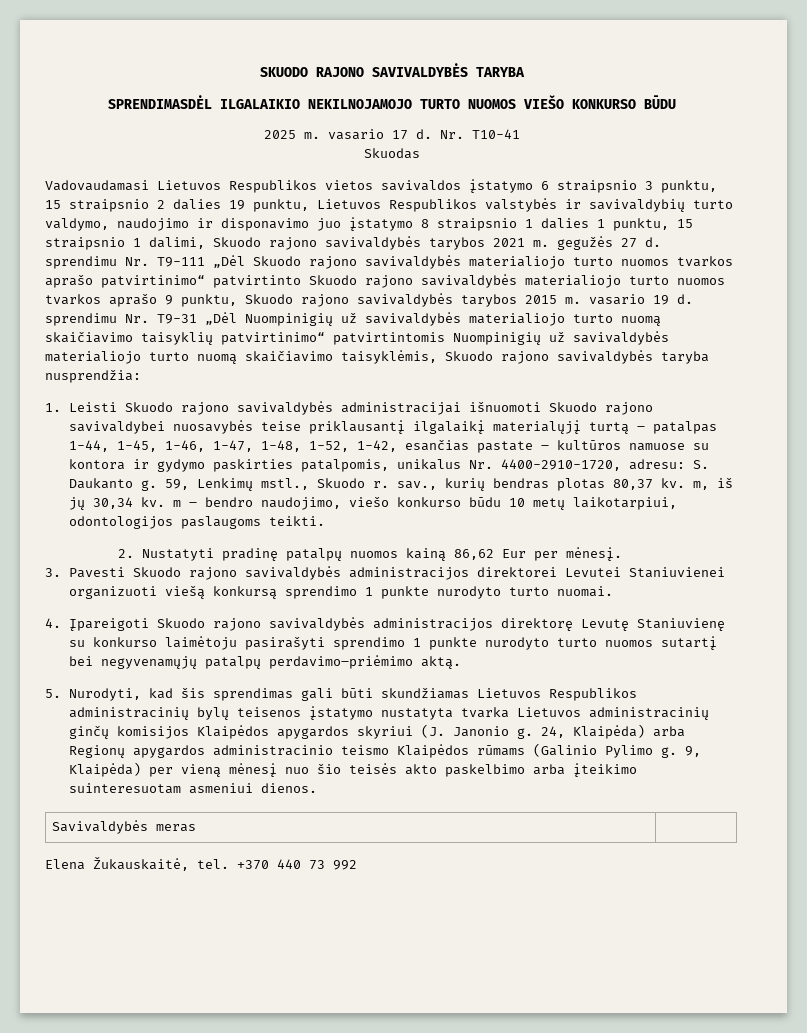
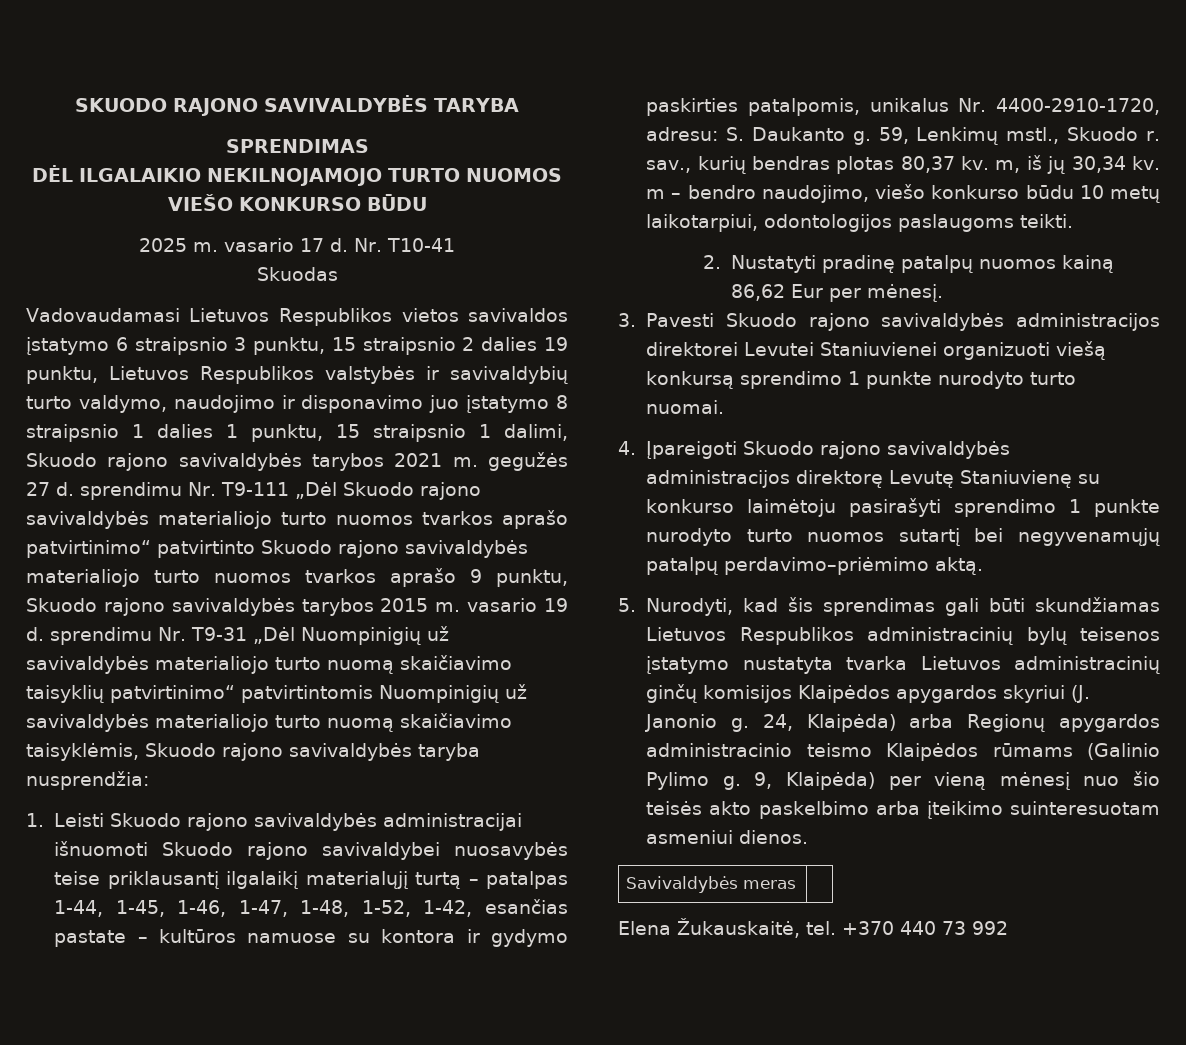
- SPRENDIMASDĖL ILGALAIKIO NEKILNOJAMOJO TURTO NUOMOS VIEŠO KONKURSO BŪDU
+ SPRENDIMAS
+ DĖL ILGALAIKIO NEKILNOJAMOJO TURTO NUOMOS VIEŠO KONKURSO BŪDU

